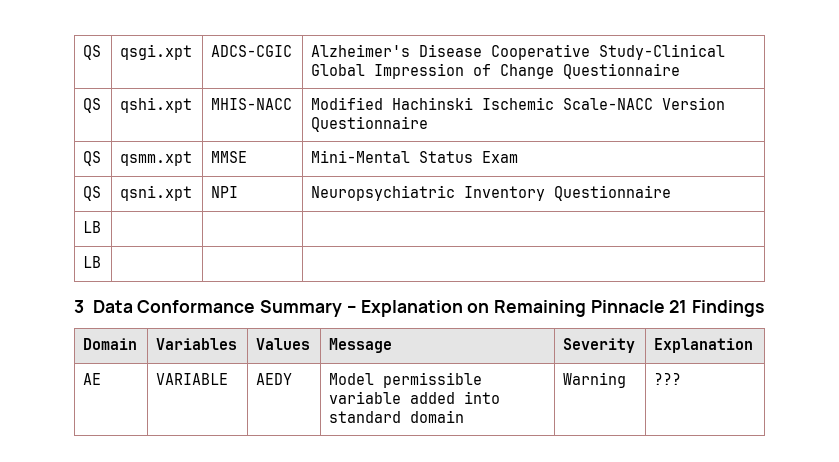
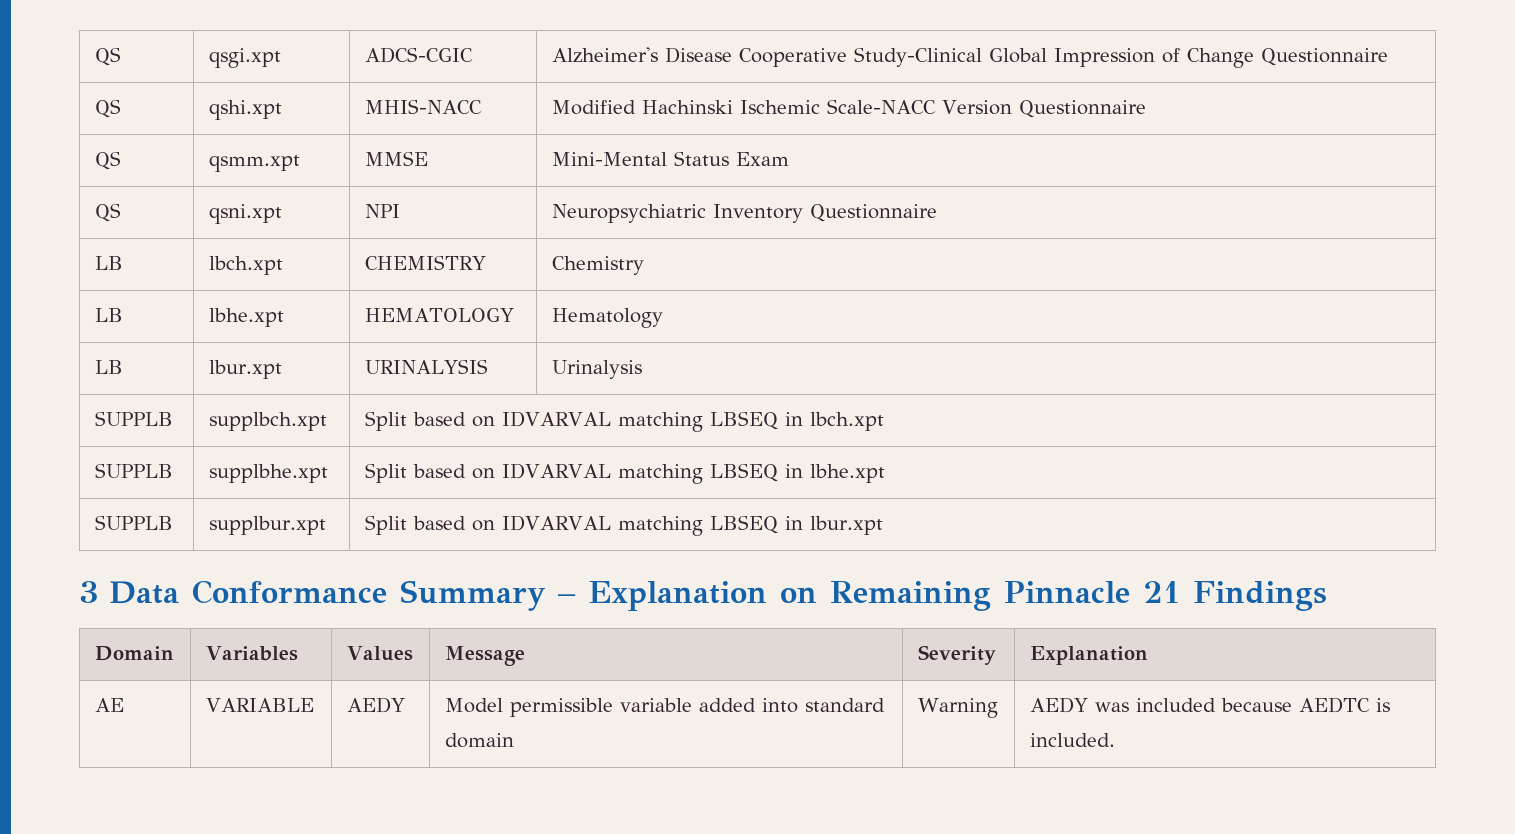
  QS | qsni.xpt | NPI | Neuropsychiatric Inventory Questionnaire
- LB | | |
- LB | | |
+ LB | lbch.xpt | CHEMISTRY | Chemistry
+ LB | lbhe.xpt | HEMATOLOGY | Hematology
+ LB | lbur.xpt | URINALYSIS | Urinalysis
+ SUPPLB | supplbch.xpt | Split based on IDVARVAL matching LBSEQ in lbch.xpt
+ SUPPLB | supplbhe.xpt | Split based on IDVARVAL matching LBSEQ in lbhe.xpt
+ SUPPLB | supplbur.xpt | Split based on IDVARVAL matching LBSEQ in lbur.xpt
- AE | VARIABLE | AEDY | Model permissible variable added into standard domain | Warning | ???
+ AE | VARIABLE | AEDY | Model permissible variable added into standard domain | Warning | AEDY was included because AEDTC is included.

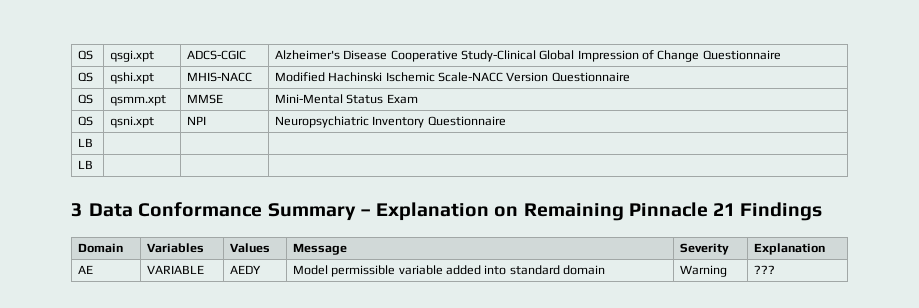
  QS | qsni.xpt | NPI | Neuropsychiatric Inventory Questionnaire
- LB | lbch.xpt | CHEMISTRY | Chemistry
- LB | lbhe.xpt | HEMATOLOGY | Hematology
- LB | lbur.xpt | URINALYSIS | Urinalysis
- SUPPLB | supplbch.xpt | Split based on IDVARVAL matching LBSEQ in lbch.xpt
- SUPPLB | supplbhe.xpt | Split based on IDVARVAL matching LBSEQ in lbhe.xpt
- SUPPLB | supplbur.xpt | Split based on IDVARVAL matching LBSEQ in lbur.xpt
+ LB | | |
+ LB | | |
- AE | VARIABLE | AEDY | Model permissible variable added into standard domain | Warning | AEDY was included because AEDTC is included.
+ AE | VARIABLE | AEDY | Model permissible variable added into standard domain | Warning | ???

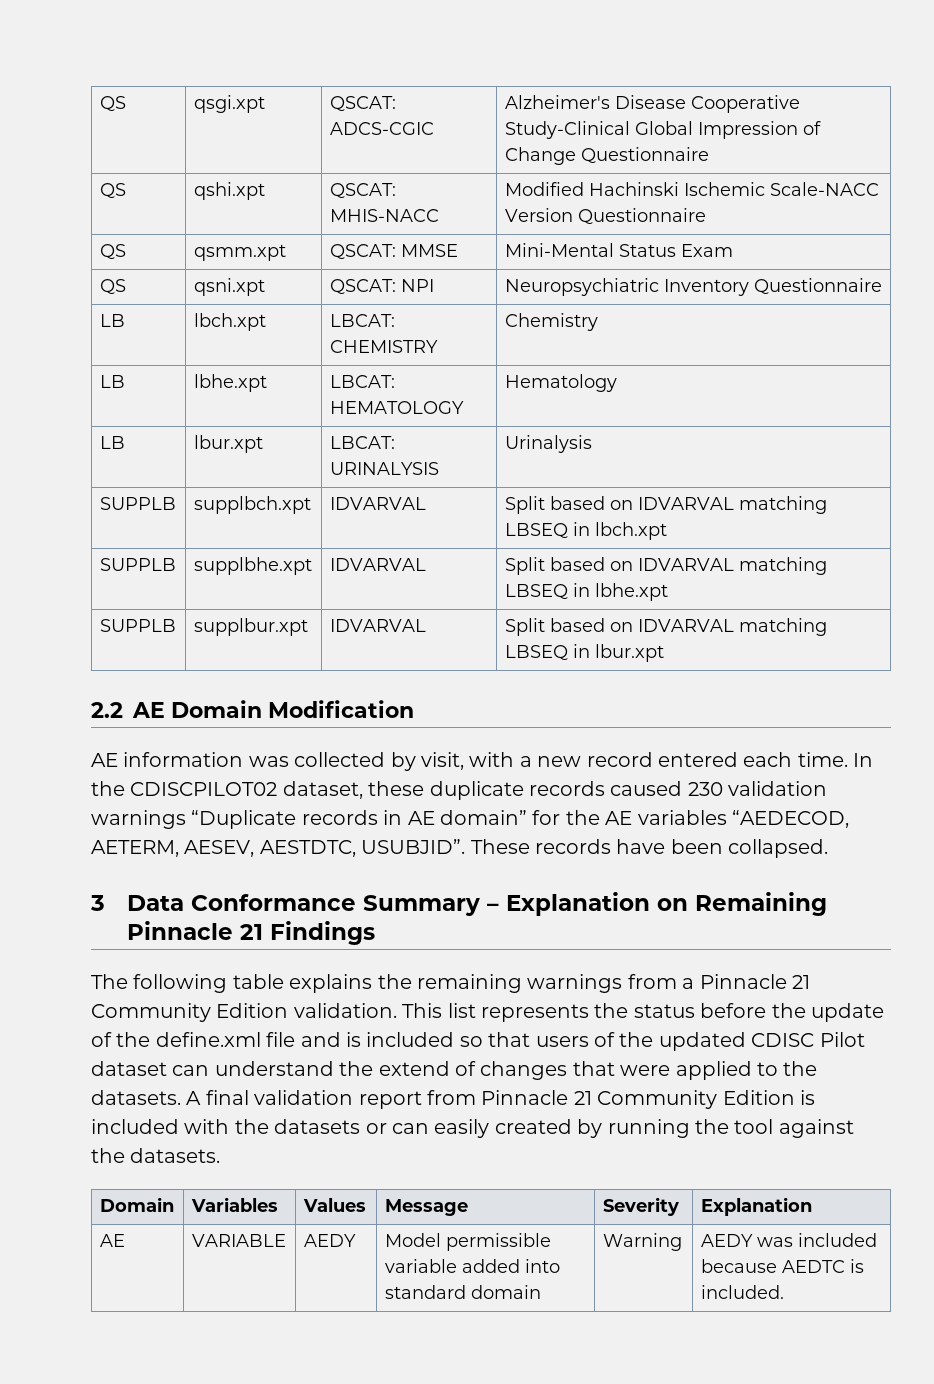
- QS | qsgi.xpt | ADCS-CGIC | Alzheimer's Disease Cooperative Study-Clinical Global Impression of Change Questionnaire
+ QS | qsgi.xpt | QSCAT: ADCS-CGIC | Alzheimer's Disease Cooperative Study-Clinical Global Impression of Change Questionnaire
- QS | qshi.xpt | MHIS-NACC | Modified Hachinski Ischemic Scale-NACC Version Questionnaire
+ QS | qshi.xpt | QSCAT: MHIS-NACC | Modified Hachinski Ischemic Scale-NACC Version Questionnaire
- QS | qsmm.xpt | MMSE | Mini-Mental Status Exam
+ QS | qsmm.xpt | QSCAT: MMSE | Mini-Mental Status Exam
- QS | qsni.xpt | NPI | Neuropsychiatric Inventory Questionnaire
- LB | | |
- LB | | |
+ QS | qsni.xpt | QSCAT: NPI | Neuropsychiatric Inventory Questionnaire
+ LB | lbch.xpt | LBCAT: CHEMISTRY | Chemistry
+ LB | lbhe.xpt | LBCAT: HEMATOLOGY | Hematology
+ LB | lbur.xpt | LBCAT: URINALYSIS | Urinalysis
+ SUPPLB | supplbch.xpt | IDVARVAL | Split based on IDVARVAL matching LBSEQ in lbch.xpt
+ SUPPLB | supplbhe.xpt | IDVARVAL | Split based on IDVARVAL matching LBSEQ in lbhe.xpt
+ SUPPLB | supplbur.xpt | IDVARVAL | Split based on IDVARVAL matching LBSEQ in lbur.xpt
+ 2.2 AE Domain Modification
+ AE information was collected by visit, with a new record entered each time. In the CDISCPILOT02 dataset, these duplicate records caused 230 validation warnings “Duplicate records in AE domain” for the AE variables “AEDECOD, AETERM, AESEV, AESTDTC, USUBJID”. These records have been collapsed.
+ The following table explains the remaining warnings from a Pinnacle 21 Community Edition validation. This list represents the status before the update of the define.xml file and is included so that users of the updated CDISC Pilot dataset can understand the extend of changes that were applied to the datasets. A final validation report from Pinnacle 21 Community Edition is included with the datasets or can easily created by running the tool against the datasets.
- AE | VARIABLE | AEDY | Model permissible variable added into standard domain | Warning | ???
+ AE | VARIABLE | AEDY | Model permissible variable added into standard domain | Warning | AEDY was included because AEDTC is included.

